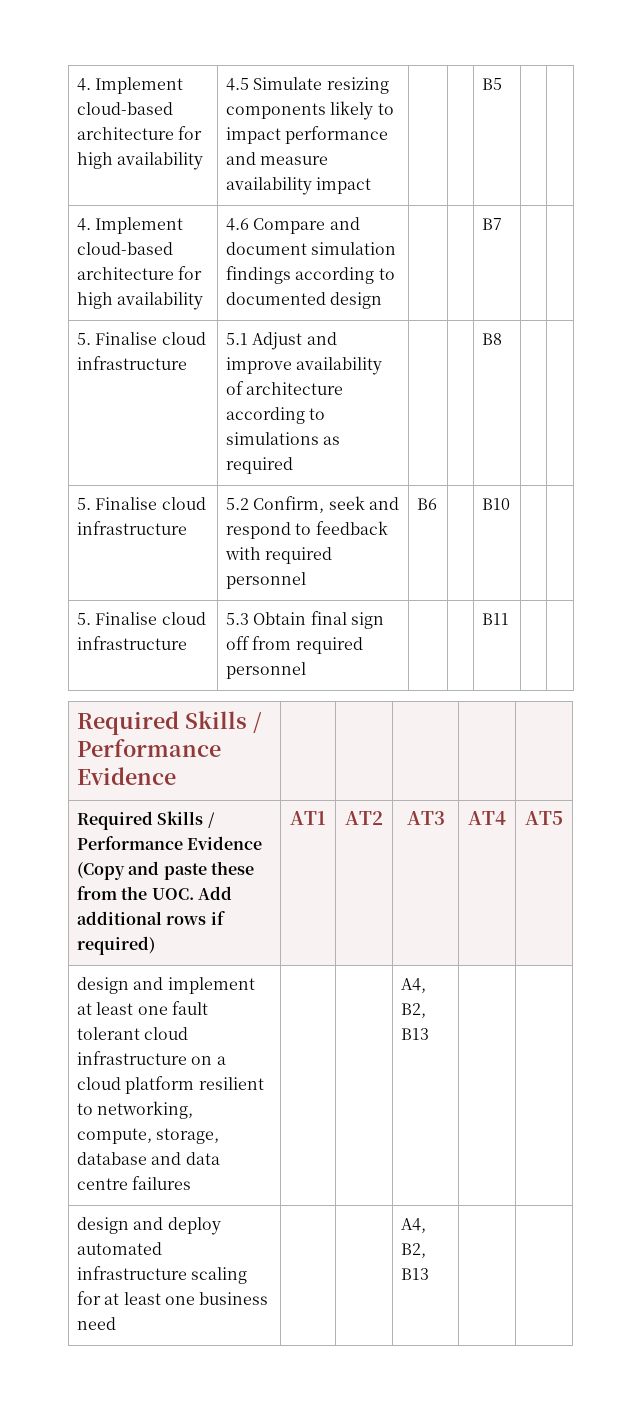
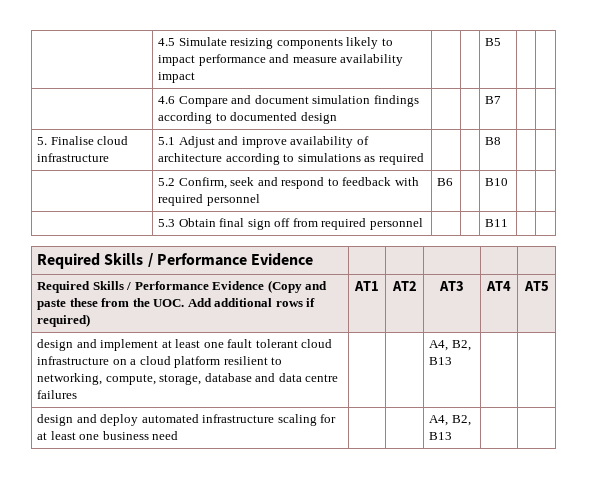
- 4. Implement cloud-based architecture for high availability | 4.5 Simulate resizing components likely to impact performance and measure availability impact | | | B5 | |
+ | 4.5 Simulate resizing components likely to impact performance and measure availability impact | | | B5 | |
- 4. Implement cloud-based architecture for high availability | 4.6 Compare and document simulation findings according to documented design | | | B7 | |
+ | 4.6 Compare and document simulation findings according to documented design | | | B7 | |
- 5. Finalise cloud infrastructure | 5.2 Confirm, seek and respond to feedback with required personnel | B6 | | B10 | |
+ | 5.2 Confirm, seek and respond to feedback with required personnel | B6 | | B10 | |
- 5. Finalise cloud infrastructure | 5.3 Obtain final sign off from required personnel | | | B11 | |
+ | 5.3 Obtain final sign off from required personnel | | | B11 | |

